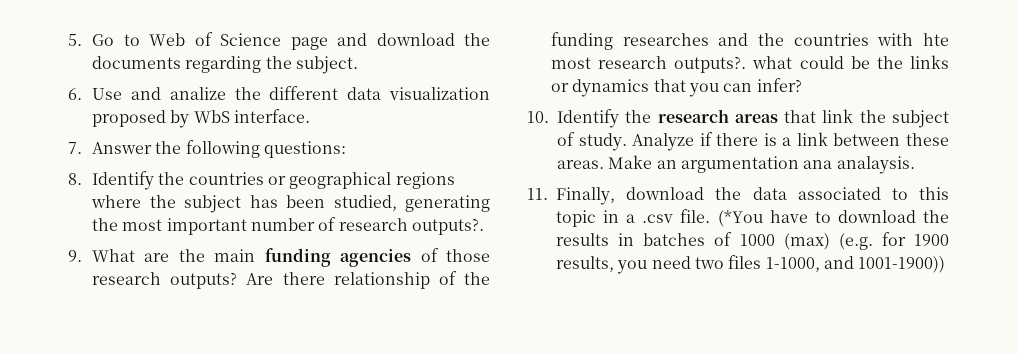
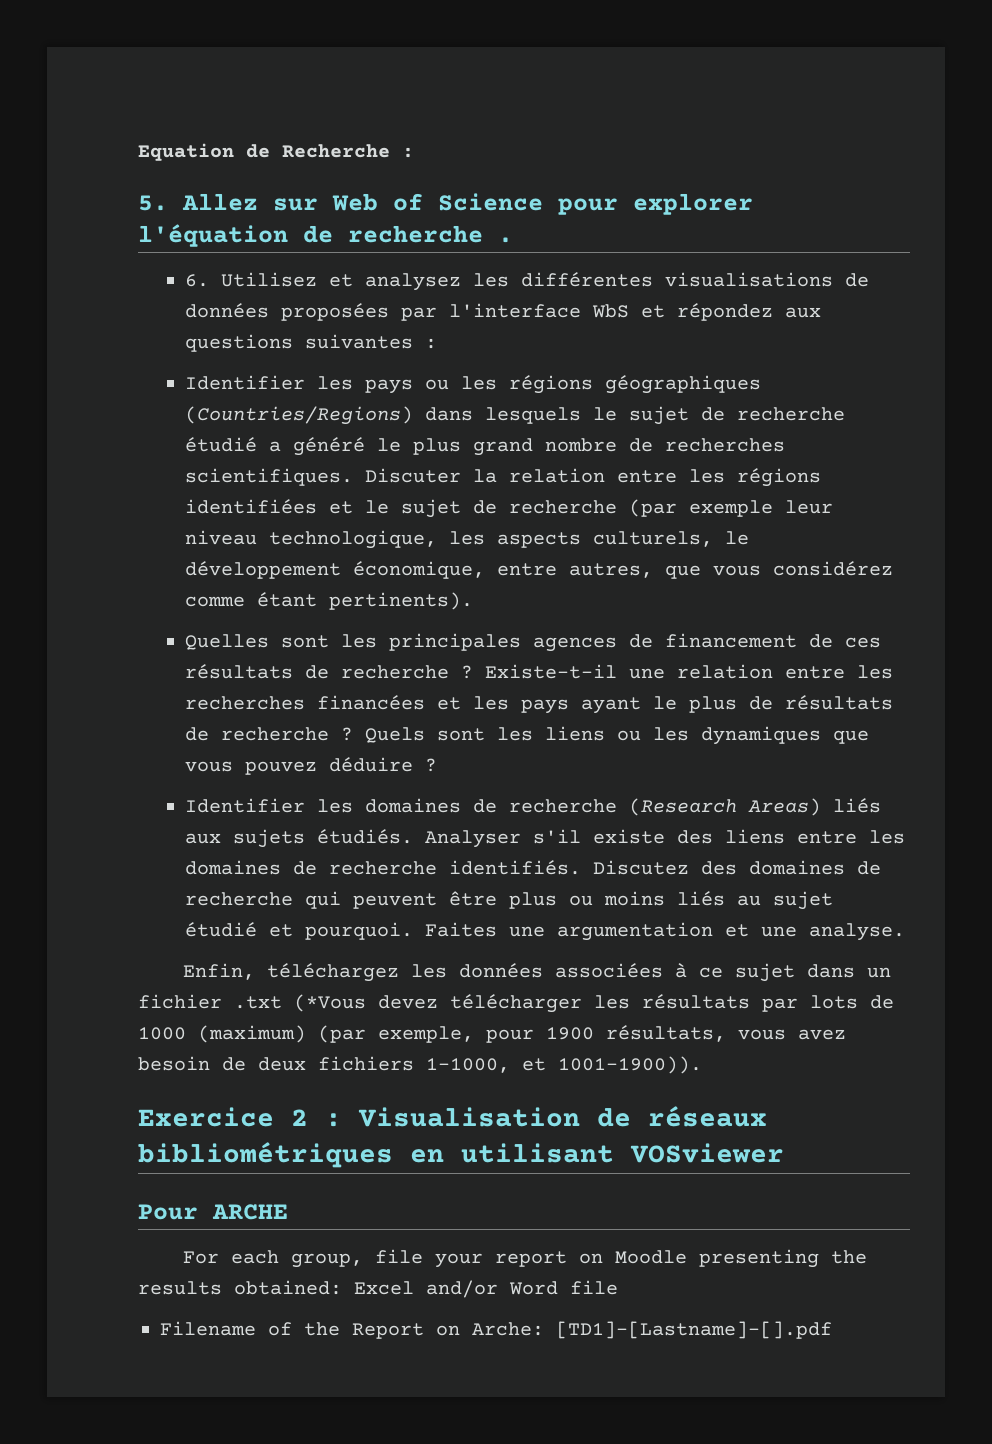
- 5. Go to Web of Science page and download the documents regarding the subject.
- 6. Use and analize the different data visualization proposed by WbS interface.
- 7. Answer the following questions:
- 8. Identify the countries or geographical regions where the subject has been studied, generating the most important number of research outputs?.
- 9. What are the main funding agencies of those research outputs? Are there relationship of the funding researches and the countries with hte most research outputs?. what could be the links or dynamics that you can infer?
- 10. Identify the research areas that link the subject of study. Analyze if there is a link between these areas. Make an argumentation ana analaysis.
- 11. Finally, download the data associated to this topic in a .csv file. (*You have to download the results in batches of 1000 (max) (e.g. for 1900 results, you need two files 1-1000, and 1001-1900))
+ Equation de Recherche :
+ 5. Allez sur Web of Science pour explorer l'équation de recherche .
+ 6. Utilisez et analysez les différentes visualisations de données proposées par l'interface WbS et répondez aux questions suivantes :
+ Identifier les pays ou les régions géographiques (Countries/Regions) dans lesquels le sujet de recherche étudié a généré le plus grand nombre de recherches scientifiques. Discuter la relation entre les régions identifiées et le sujet de recherche (par exemple leur niveau technologique, les aspects culturels, le développement économique, entre autres, que vous considérez comme étant pertinents).
+ Quelles sont les principales agences de financement de ces résultats de recherche ? Existe-t-il une relation entre les recherches financées et les pays ayant le plus de résultats de recherche ? Quels sont les liens ou les dynamiques que vous pouvez déduire ?
+ Identifier les domaines de recherche (Research Areas) liés aux sujets étudiés. Analyser s'il existe des liens entre les domaines de recherche identifiés. Discutez des domaines de recherche qui peuvent être plus ou moins liés au sujet étudié et pourquoi. Faites une argumentation et une analyse.
+ Enfin, téléchargez les données associées à ce sujet dans un fichier .txt (*Vous devez télécharger les résultats par lots de 1000 (maximum) (par exemple, pour 1900 résultats, vous avez besoin de deux fichiers 1-1000, et 1001-1900)).
+ Exercice 2 : Visualisation de réseaux bibliométriques en utilisant VOSviewer
+ Pour ARCHE
+ For each group, file your report on Moodle presenting the results obtained: Excel and/or Word file
+ Filename of the Report on Arche: [TD1]-[Lastname]-[].pdf

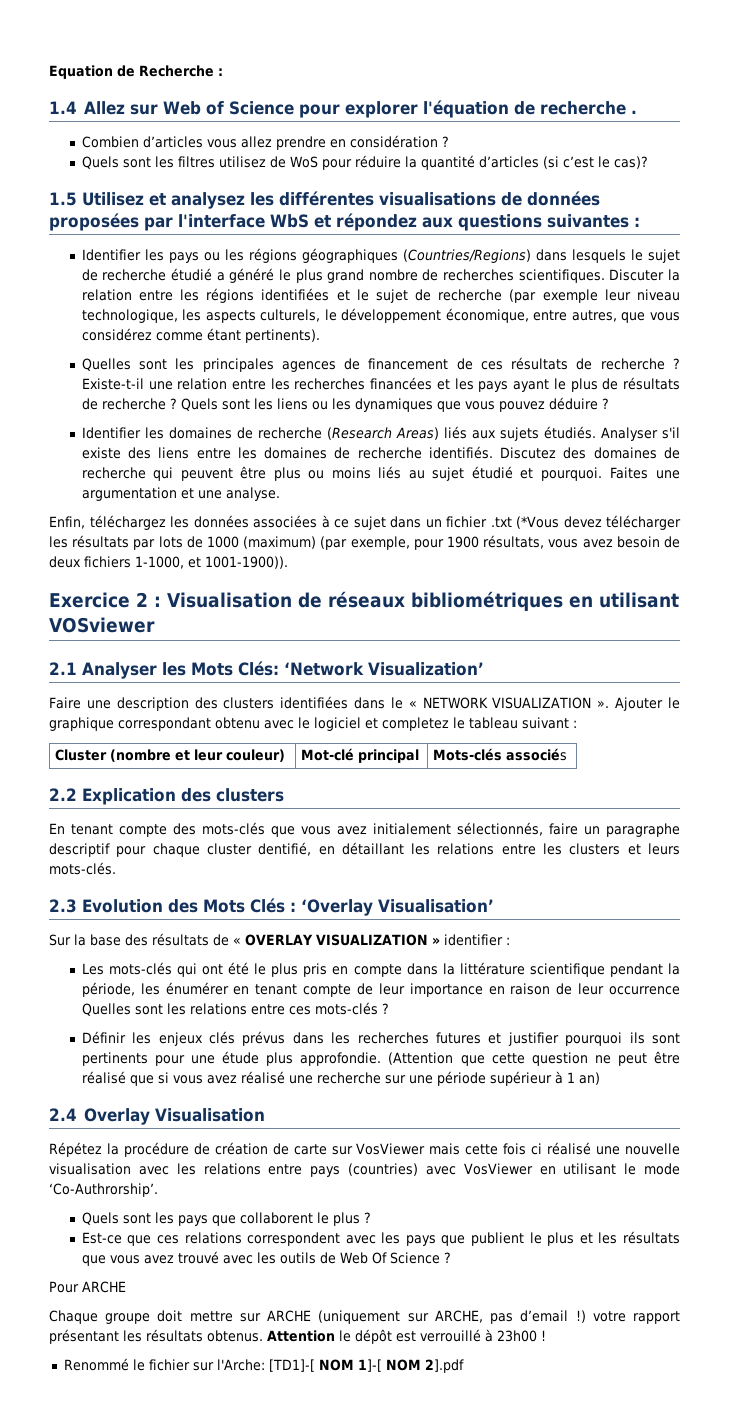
- 5. Allez sur Web of Science pour explorer l'équation de recherche .
+ 1.4 Allez sur Web of Science pour explorer l'équation de recherche .
- 6. Utilisez et analysez les différentes visualisations de données proposées par l'interface WbS et répondez aux questions suivantes :
+ Combien d’articles vous allez prendre en considération ?
+ Quels sont les filtres utilisez de WoS pour réduire la quantité d’articles (si c’est le cas)?
+ 1.5 Utilisez et analysez les différentes visualisations de données proposées par l'interface WbS et répondez aux questions suivantes :
+ 2.1 Analyser les Mots Clés: ‘Network Visualization’
+ Faire une description des clusters identifiées dans le « NETWORK VISUALIZATION ». Ajouter le graphique correspondant obtenu avec le logiciel et completez le tableau suivant :
+ Cluster (nombre et leur couleur) | Mot-clé principal | Mots-clés associés
+ 2.2 Explication des clusters
+ En tenant compte des mots-clés que vous avez initialement sélectionnés, faire un paragraphe descriptif pour chaque cluster dentifié, en détaillant les relations entre les clusters et leurs mots-clés.
+ 2.3 Evolution des Mots Clés : ‘Overlay Visualisation’
+ Sur la base des résultats de « OVERLAY VISUALIZATION » identifier :
+ Les mots-clés qui ont été le plus pris en compte dans la littérature scientifique pendant la période, les énumérer en tenant compte de leur importance en raison de leur occurrence Quelles sont les relations entre ces mots-clés ?
+ Définir les enjeux clés prévus dans les recherches futures et justifier pourquoi ils sont pertinents pour une étude plus approfondie. (Attention que cette question ne peut être réalisé que si vous avez réalisé une recherche sur une période supérieur à 1 an)
+ 2.4 Overlay Visualisation
+ Répétez la procédure de création de carte sur VosViewer mais cette fois ci réalisé une nouvelle visualisation avec les relations entre pays (countries) avec VosViewer en utilisant le mode ‘Co-Authrorship’.
+ Quels sont les pays que collaborent le plus ?
+ Est-ce que ces relations correspondent avec les pays que publient le plus et les résultats que vous avez trouvé avec les outils de Web Of Science ?
  Pour ARCHE
- For each group, file your report on Moodle presenting the results obtained: Excel and/or Word file
- Filename of the Report on Arche: [TD1]-[Lastname]-[].pdf
+ Chaque groupe doit mettre sur ARCHE (uniquement sur ARCHE, pas d’email !) votre rapport présentant les résultats obtenus. Attention le dépôt est verrouillé à 23h00 !
+ Renommé le fichier sur l'Arche: [TD1]-[ NOM 1]-[ NOM 2].pdf

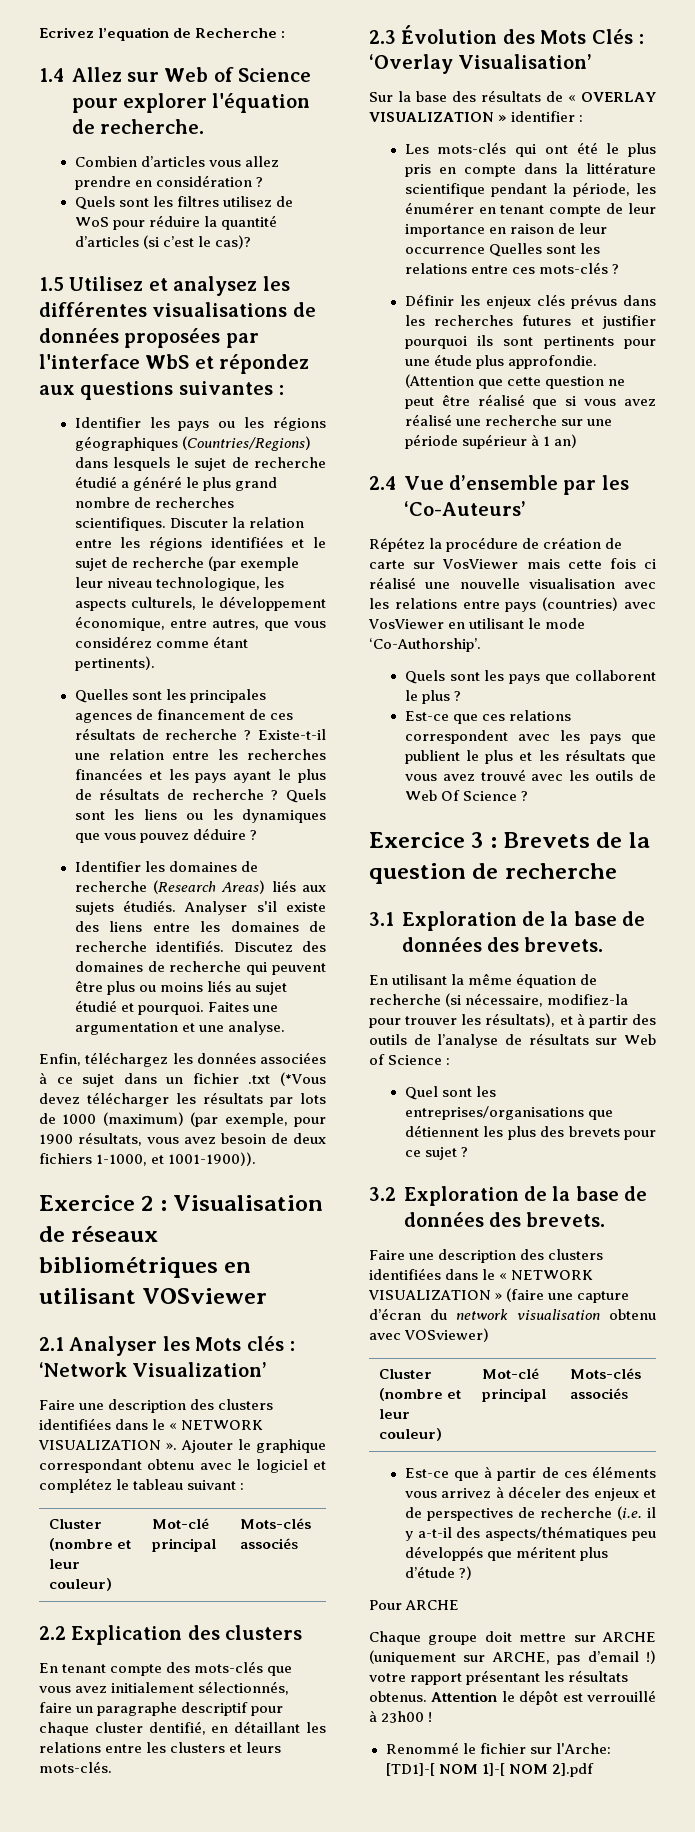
- Equation de Recherche :
+ Ecrivez l’equation de Recherche :
- 1.4 Allez sur Web of Science pour explorer l'équation de recherche .
+ 1.4 Allez sur Web of Science pour explorer l'équation de recherche.
- 2.1 Analyser les Mots Clés: ‘Network Visualization’
+ 2.1 Analyser les Mots clés : ‘Network Visualization’
- Ajouter le graphique correspondant obtenu avec le logiciel et completez le tableau suivant :
+ Ajouter le graphique correspondant obtenu avec le logiciel et complétez le tableau suivant :
- 2.3 Evolution des Mots Clés : ‘Overlay Visualisation’
+ 2.3 Évolution des Mots Clés : ‘Overlay Visualisation’
- 2.4 Overlay Visualisation
+ 2.4 Vue d’ensemble par les ‘Co-Auteurs’
- Répétez la procédure de création de carte sur VosViewer mais cette fois ci réalisé une nouvelle visualisation avec les relations entre pays (countries) avec VosViewer en utilisant le mode ‘Co-Authrorship’.
+ Répétez la procédure de création de carte sur VosViewer mais cette fois ci réalisé une nouvelle visualisation avec les relations entre pays (countries) avec VosViewer en utilisant le mode ‘Co-Authorship’.
+ Exercice 3 : Brevets de la question de recherche
+ 3.1 Exploration de la base de données des brevets.
+ En utilisant la même équation de recherche (si nécessaire, modifiez-la pour trouver les résultats), et à partir des outils de l’analyse de résultats sur Web of Science :
+ Quel sont les entreprises/organisations que détiennent les plus des brevets pour ce sujet ?
+ 3.2 Exploration de la base de données des brevets.
+ Faire une description des clusters identifiées dans le « NETWORK VISUALIZATION » (faire une capture d’écran du network visualisation obtenu avec VOSviewer)
+ Cluster (nombre et leur couleur) | Mot-clé principal | Mots-clés associés
+ Est-ce que à partir de ces éléments vous arrivez à déceler des enjeux et de perspectives de recherche (i.e. il y a-t-il des aspects/thématiques peu développés que méritent plus d’étude ?)

